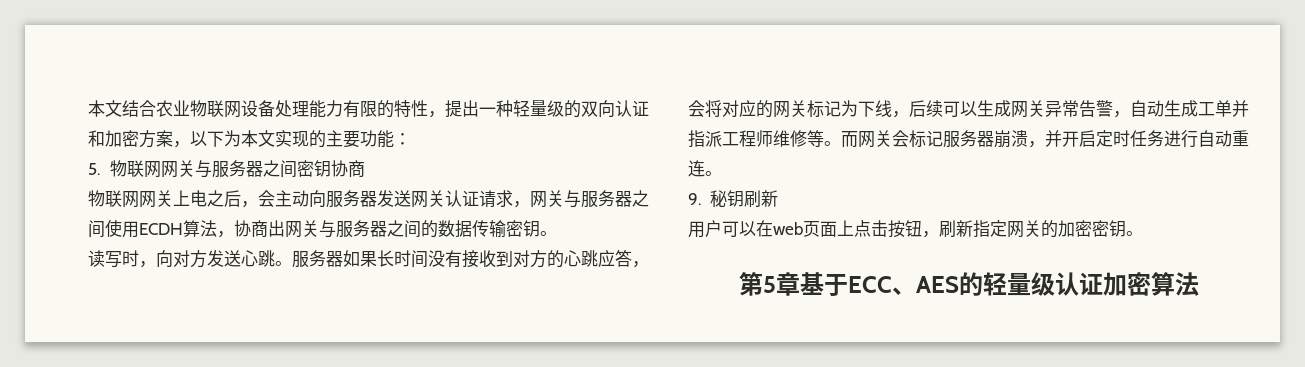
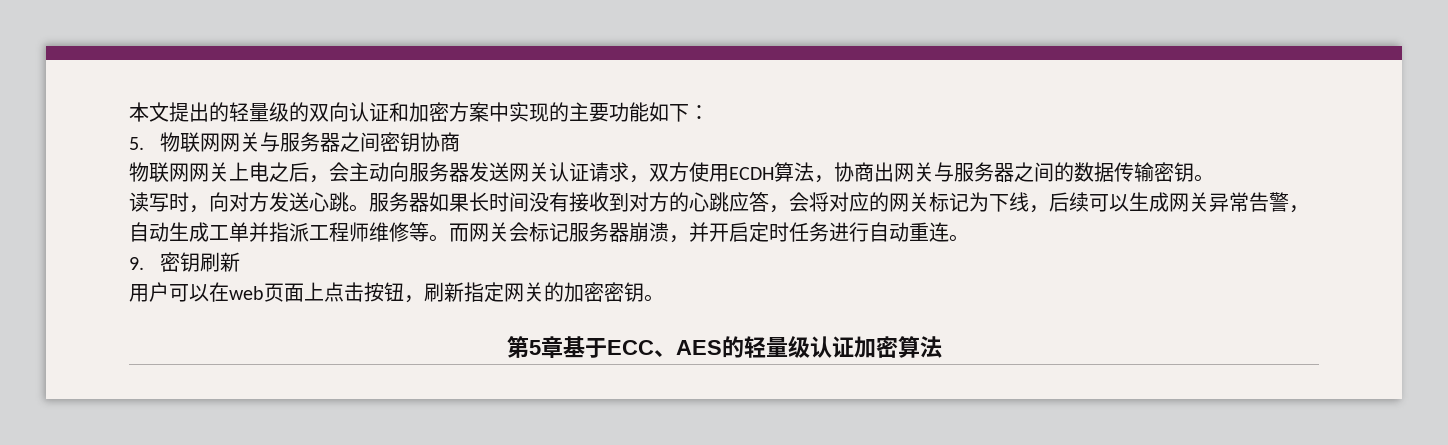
- 本文结合农业物联网设备处理能力有限的特性，提出一种轻量级的双向认证和加密方案，以下为本文实现的主要功能：
+ 本文提出的轻量级的双向认证和加密方案中实现的主要功能如下：
- 物联网网关上电之后，会主动向服务器发送网关认证请求，网关与服务器之间使用ECDH算法，协商出网关与服务器之间的数据传输密钥。
+ 物联网网关上电之后，会主动向服务器发送网关认证请求，双方使用ECDH算法，协商出网关与服务器之间的数据传输密钥。
- 9.秘钥刷新
+ 9.密钥刷新

